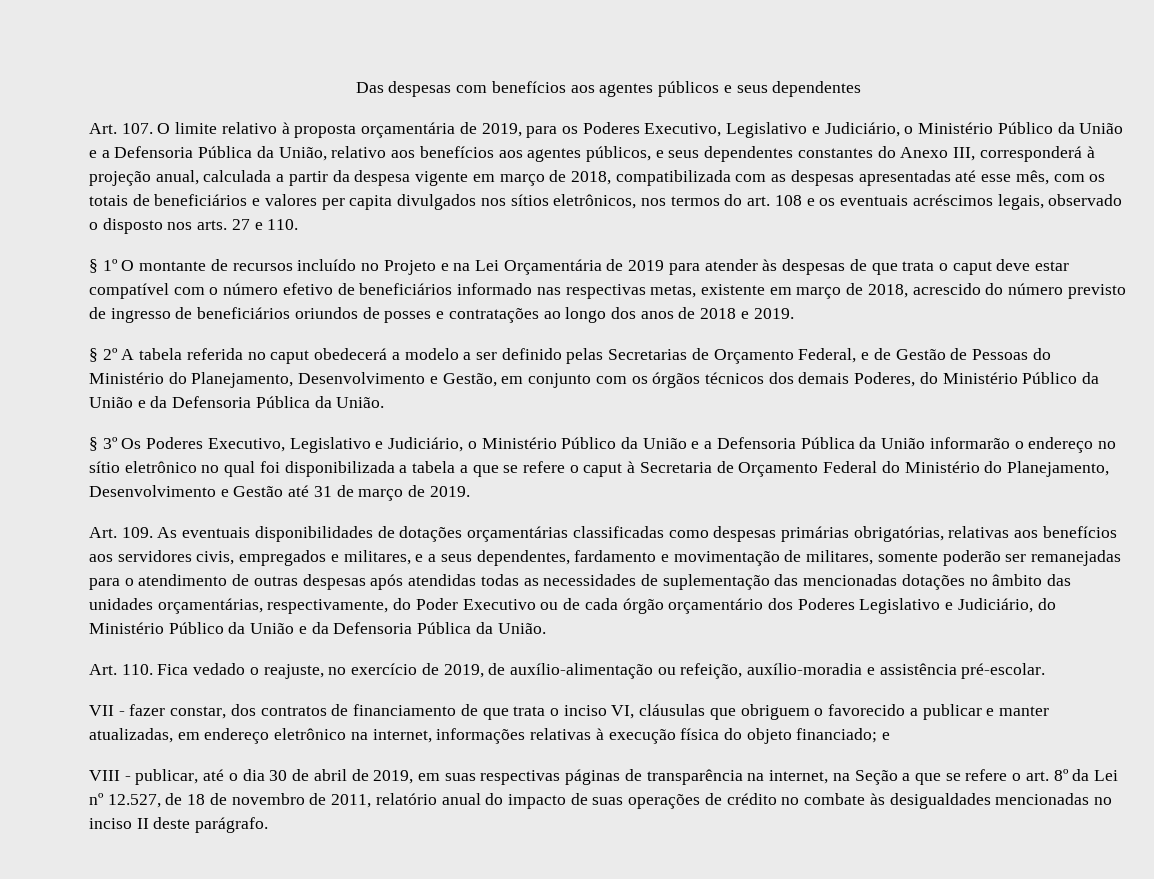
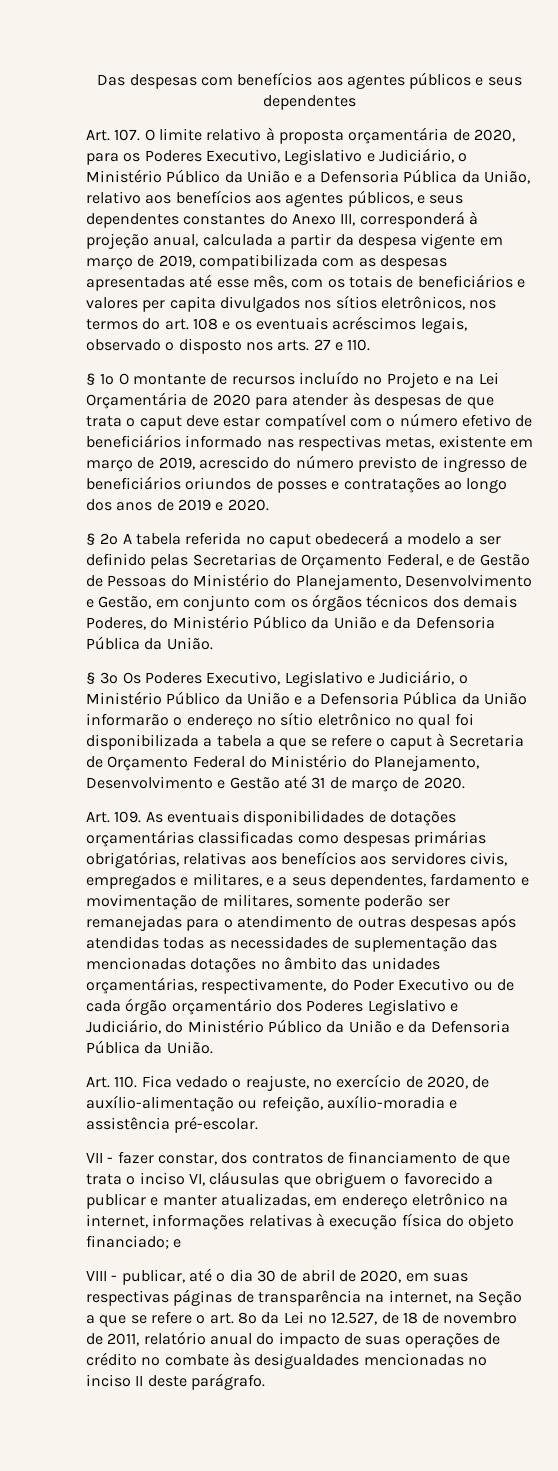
- Art. 107. O limite relativo à proposta orçamentária de 2019, para os Poderes Executivo, Legislativo e Judiciário, o Ministério Público da União e a Defensoria Pública da União, relativo aos benefícios aos agentes públicos, e seus dependentes constantes do Anexo III, corresponderá à projeção anual, calculada a partir da despesa vigente em março de 2018, compatibilizada com as despesas apresentadas até esse mês, com os totais de beneficiários e valores per capita divulgados nos sítios eletrônicos, nos termos do art. 108 e os eventuais acréscimos legais, observado o disposto nos arts. 27 e 110.
+ Art. 107. O limite relativo à proposta orçamentária de 2020, para os Poderes Executivo, Legislativo e Judiciário, o Ministério Público da União e a Defensoria Pública da União, relativo aos benefícios aos agentes públicos, e seus dependentes constantes do Anexo III, corresponderá à projeção anual, calculada a partir da despesa vigente em março de 2019, compatibilizada com as despesas apresentadas até esse mês, com os totais de beneficiários e valores per capita divulgados nos sítios eletrônicos, nos termos do art. 108 e os eventuais acréscimos legais, observado o disposto nos arts. 27 e 110.
- § 1º O montante de recursos incluído no Projeto e na Lei Orçamentária de 2019 para atender às despesas de que trata o caput deve estar compatível com o número efetivo de beneficiários informado nas respectivas metas, existente em março de 2018, acrescido do número previsto de ingresso de beneficiários oriundos de posses e contratações ao longo dos anos de 2018 e 2019.
+ § 1º O montante de recursos incluído no Projeto e na Lei Orçamentária de 2020 para atender às despesas de que trata o caput deve estar compatível com o número efetivo de beneficiários informado nas respectivas metas, existente em março de 2019, acrescido do número previsto de ingresso de beneficiários oriundos de posses e contratações ao longo dos anos de 2019 e 2020.
- § 3º Os Poderes Executivo, Legislativo e Judiciário, o Ministério Público da União e a Defensoria Pública da União informarão o endereço no sítio eletrônico no qual foi disponibilizada a tabela a que se refere o caput à Secretaria de Orçamento Federal do Ministério do Planejamento, Desenvolvimento e Gestão até 31 de março de 2019.
+ § 3º Os Poderes Executivo, Legislativo e Judiciário, o Ministério Público da União e a Defensoria Pública da União informarão o endereço no sítio eletrônico no qual foi disponibilizada a tabela a que se refere o caput à Secretaria de Orçamento Federal do Ministério do Planejamento, Desenvolvimento e Gestão até 31 de março de 2020.
- Art. 110. Fica vedado o reajuste, no exercício de 2019, de auxílio-alimentação ou refeição, auxílio-moradia e assistência pré-escolar.
+ Art. 110. Fica vedado o reajuste, no exercício de 2020, de auxílio-alimentação ou refeição, auxílio-moradia e assistência pré-escolar.
- VIII - publicar, até o dia 30 de abril de 2019, em suas respectivas páginas de transparência na internet, na Seção a que se refere o art. 8º da Lei nº 12.527, de 18 de novembro de 2011, relatório anual do impacto de suas operações de crédito no combate às desigualdades mencionadas no inciso II deste parágrafo.
+ VIII - publicar, até o dia 30 de abril de 2020, em suas respectivas páginas de transparência na internet, na Seção a que se refere o art. 8º da Lei nº 12.527, de 18 de novembro de 2011, relatório anual do impacto de suas operações de crédito no combate às desigualdades mencionadas no inciso II deste parágrafo.

